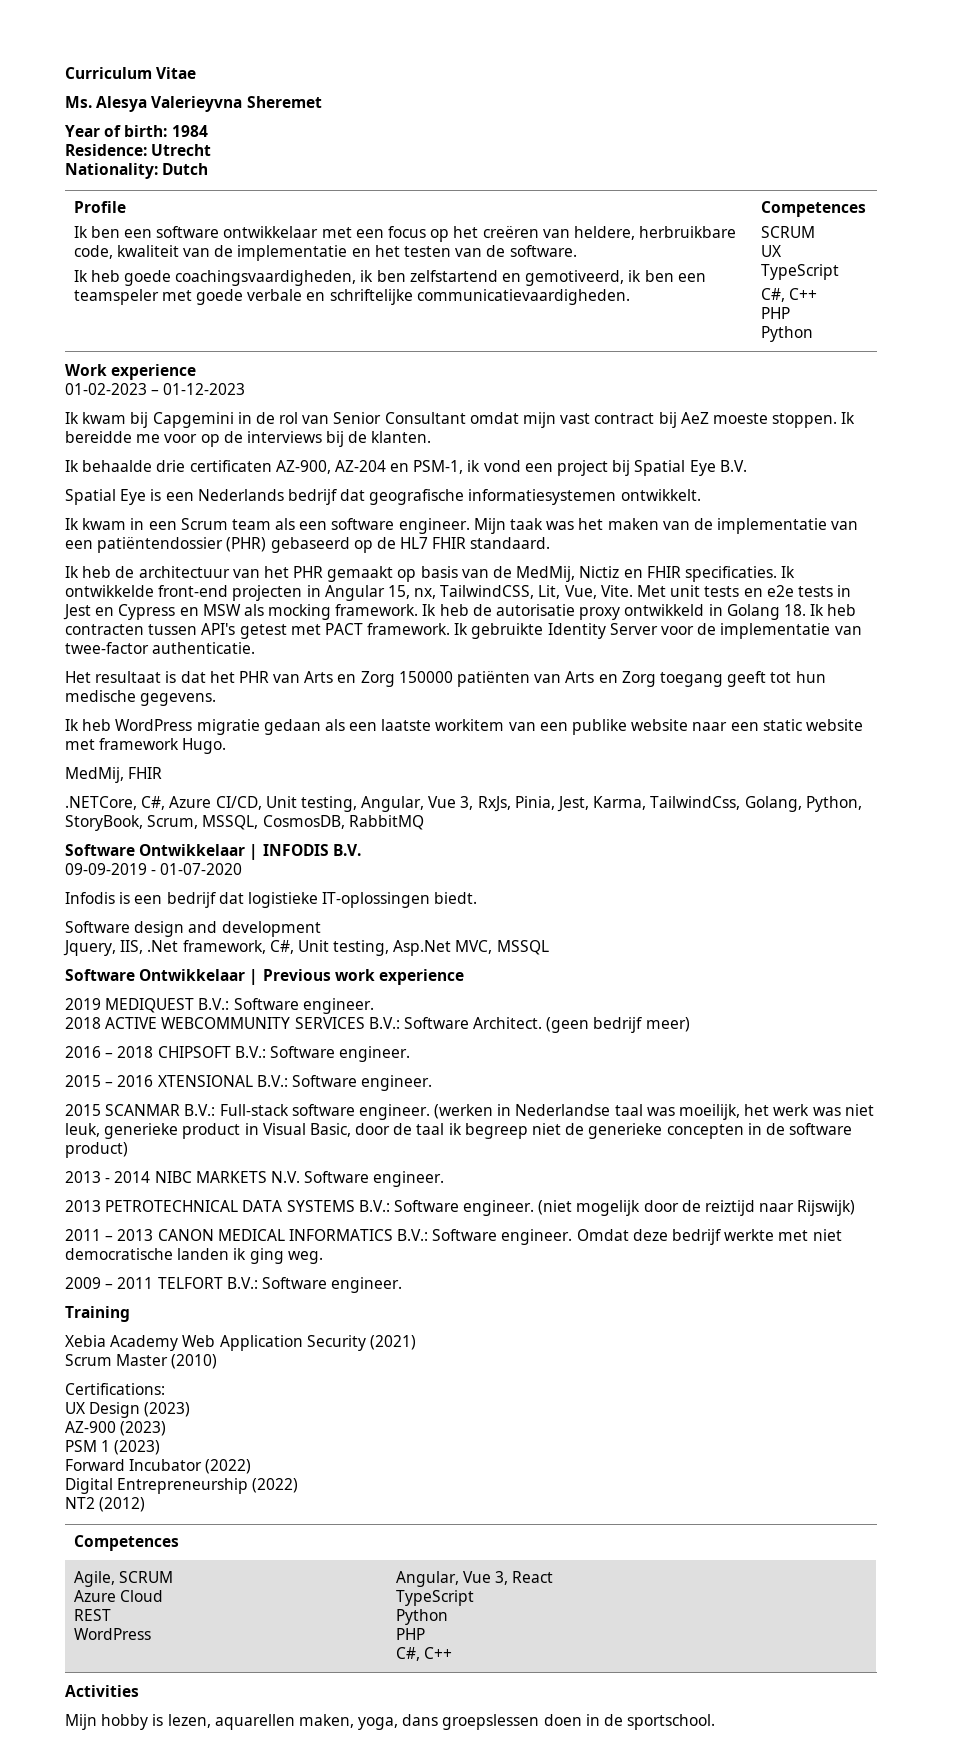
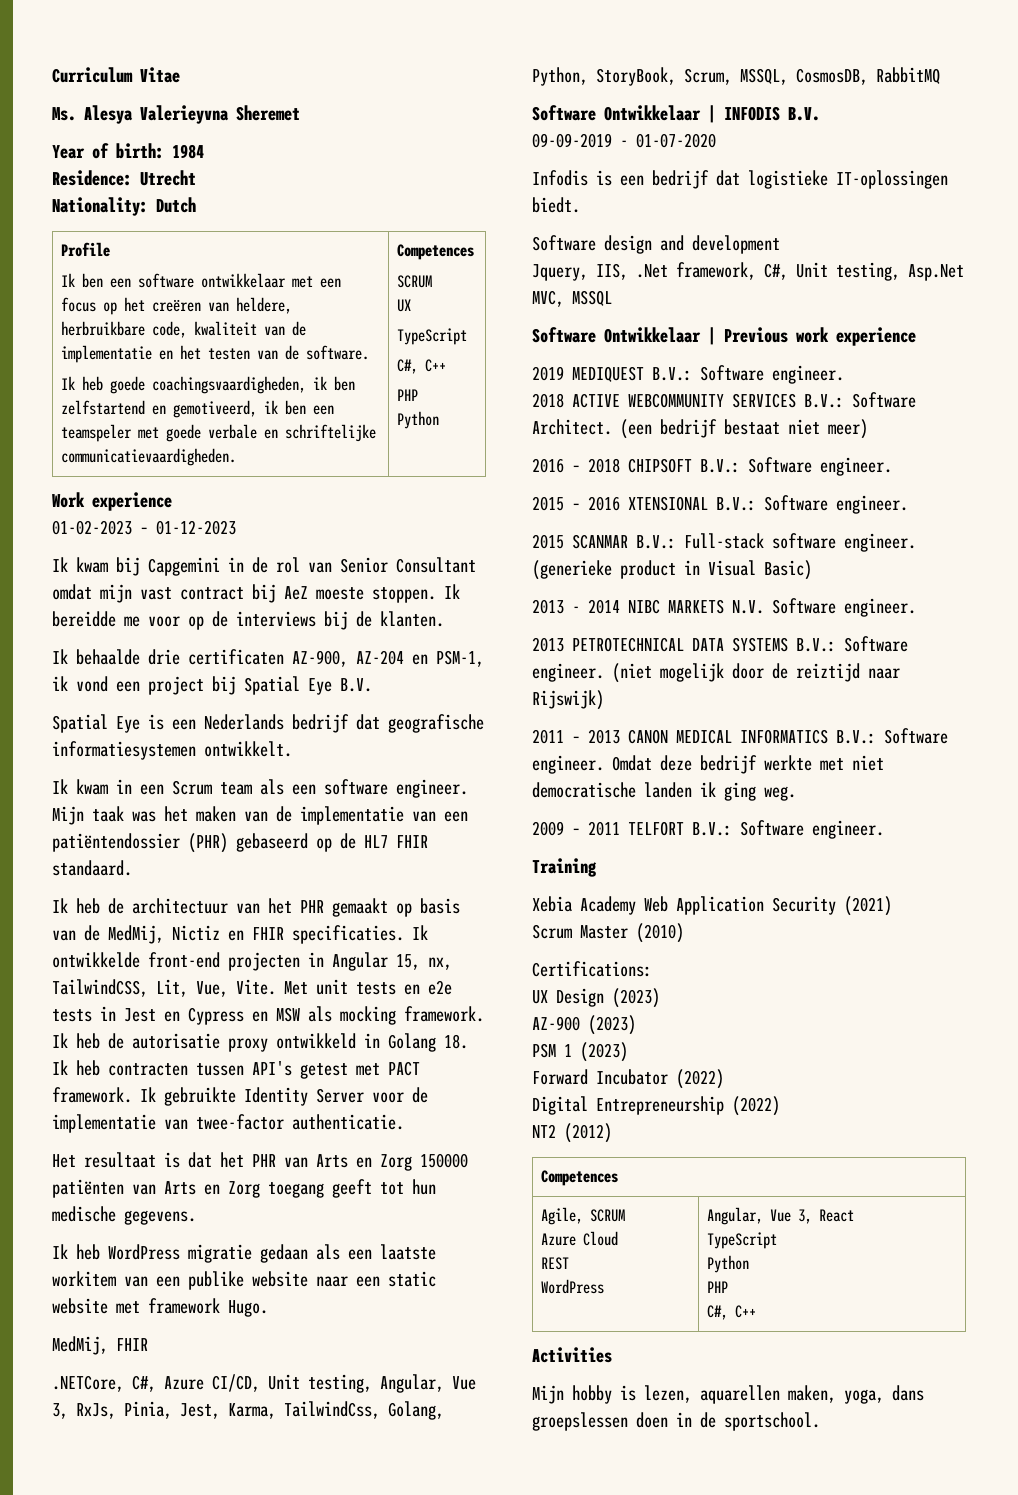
- (geen bedrijf meer)
+ (een bedrijf bestaat niet meer)
- (werken in Nederlandse taal was moeilijk, het werk was niet leuk, generieke product in Visual Basic, door de taal ik begreep niet de generieke concepten in de software product)
+ (generieke product in Visual Basic)

